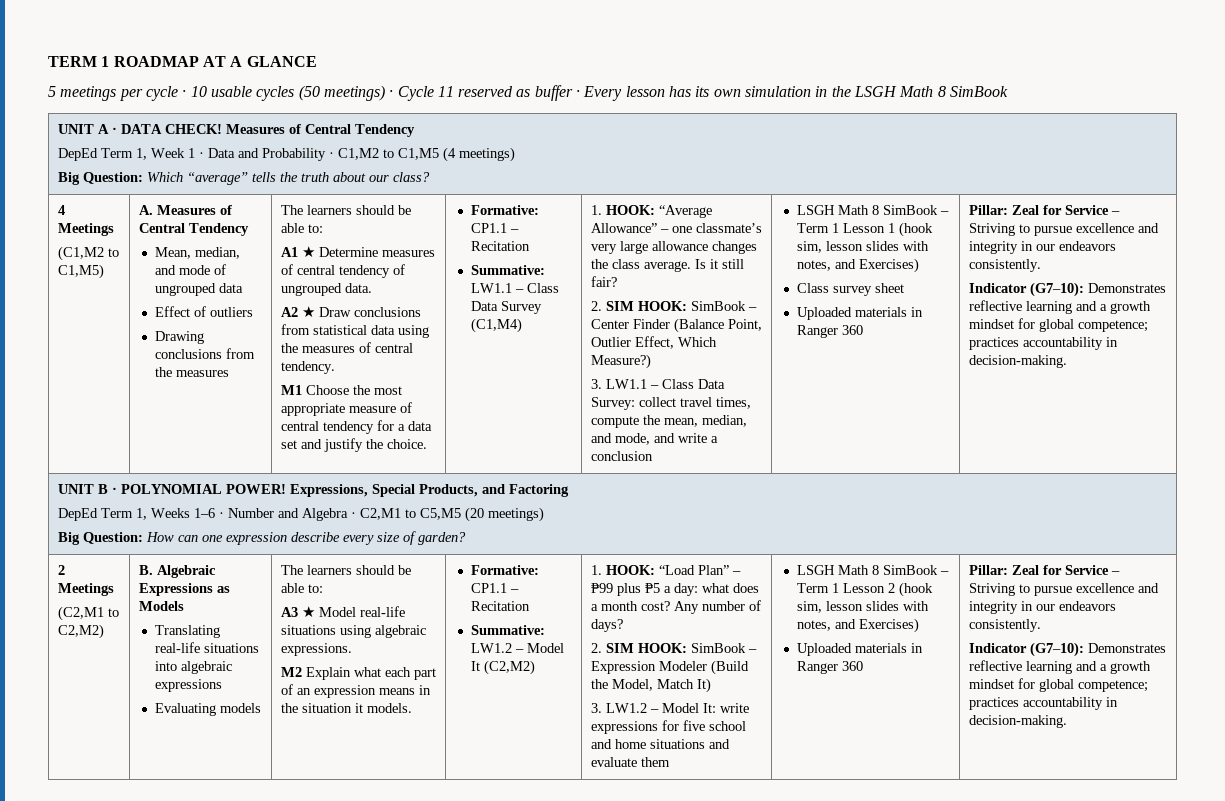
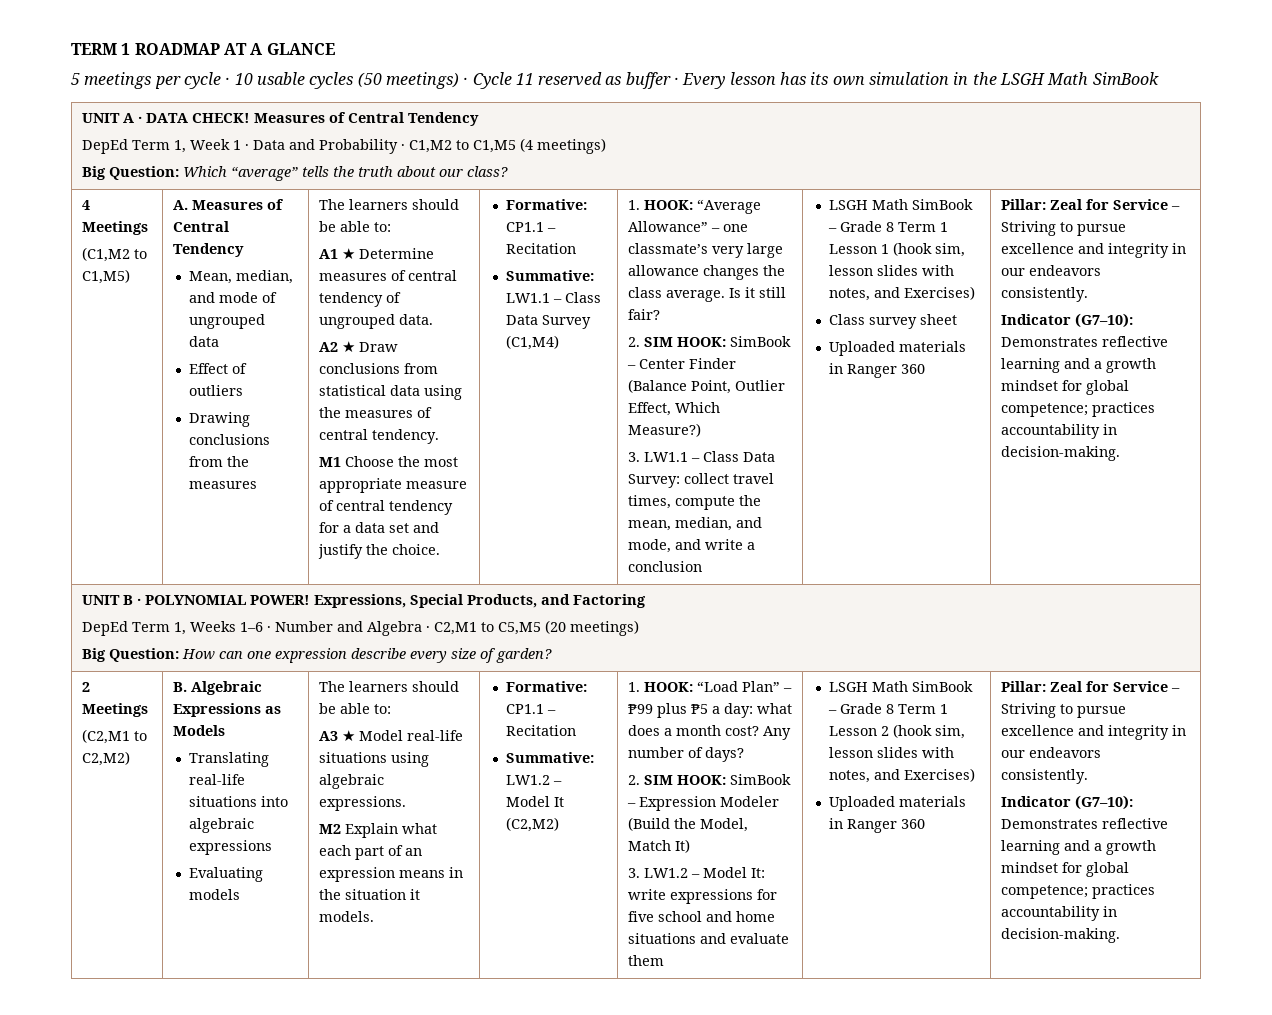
- 5 meetings per cycle · 10 usable cycles (50 meetings) · Cycle 11 reserved as buffer · Every lesson has its own simulation in the LSGH Math 8 SimBook
+ 5 meetings per cycle · 10 usable cycles (50 meetings) · Cycle 11 reserved as buffer · Every lesson has its own simulation in the LSGH Math SimBook
- LSGH Math 8 SimBook – Term 1 Lesson 1 (hook sim, lesson slides with notes, and Exercises)
+ LSGH Math SimBook – Grade 8 Term 1 Lesson 1 (hook sim, lesson slides with notes, and Exercises)
- LSGH Math 8 SimBook – Term 1 Lesson 2 (hook sim, lesson slides with notes, and Exercises)
+ LSGH Math SimBook – Grade 8 Term 1 Lesson 2 (hook sim, lesson slides with notes, and Exercises)

